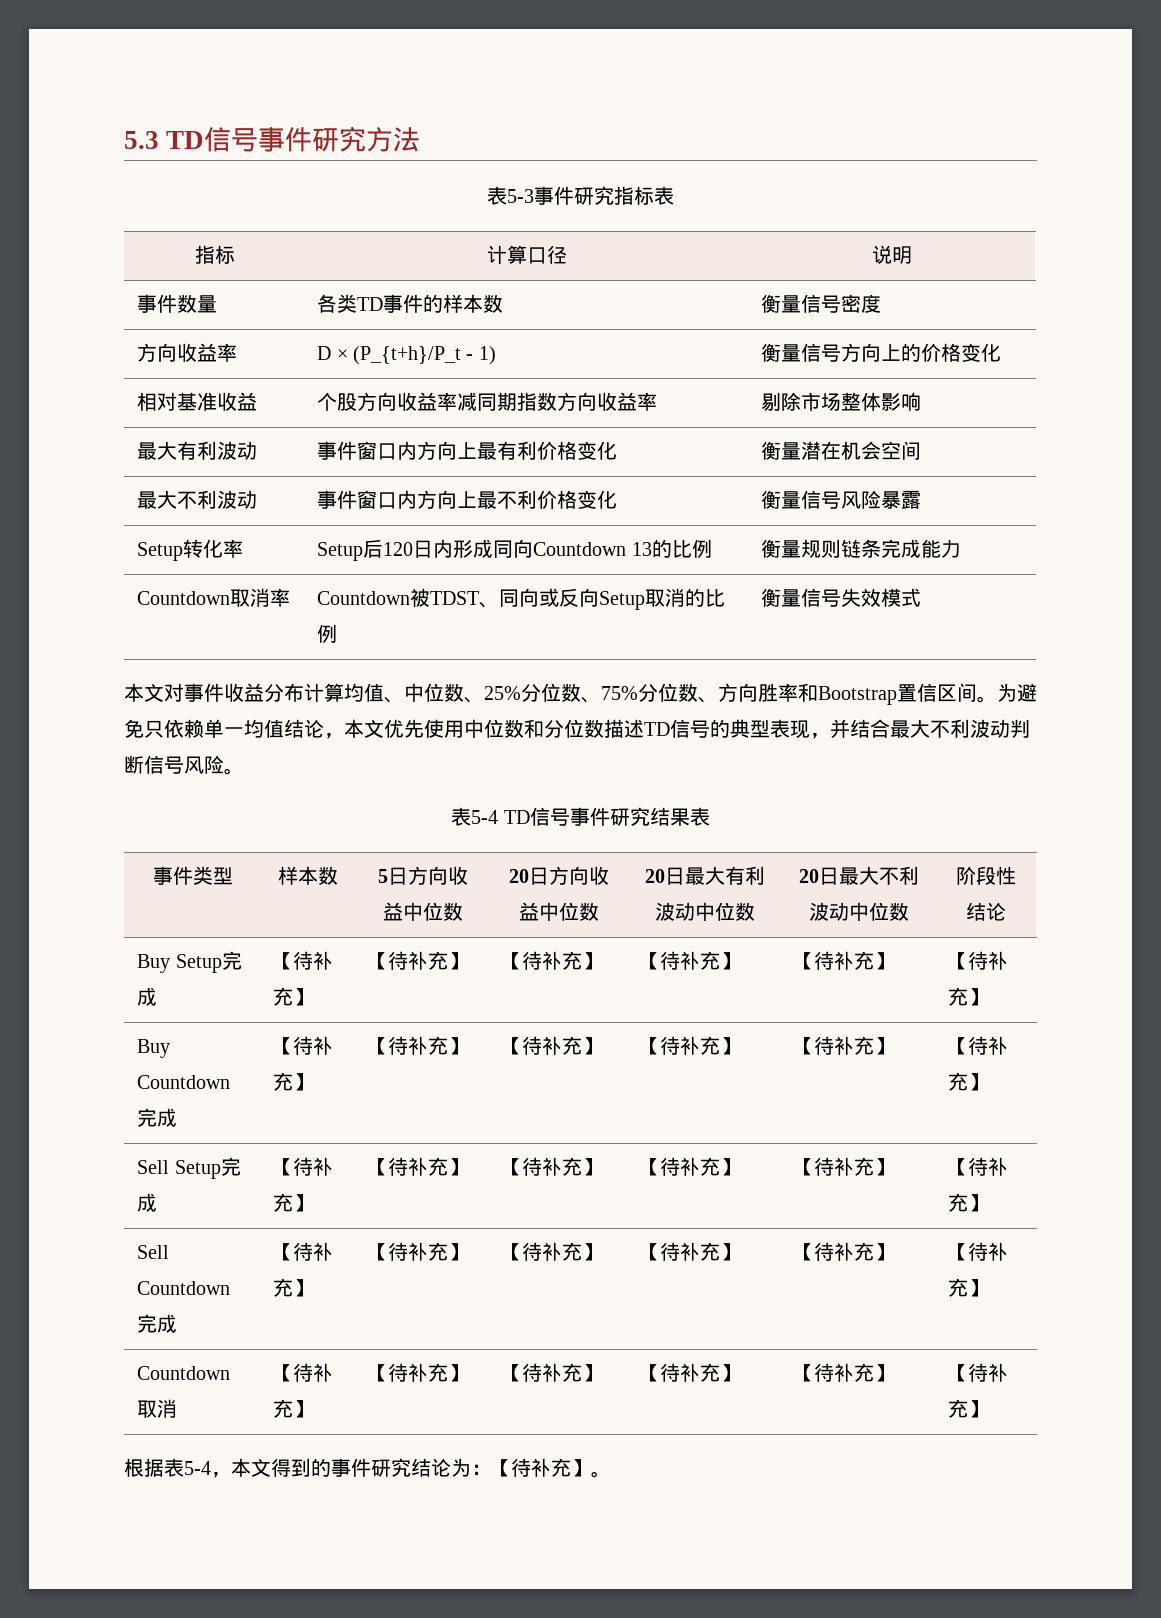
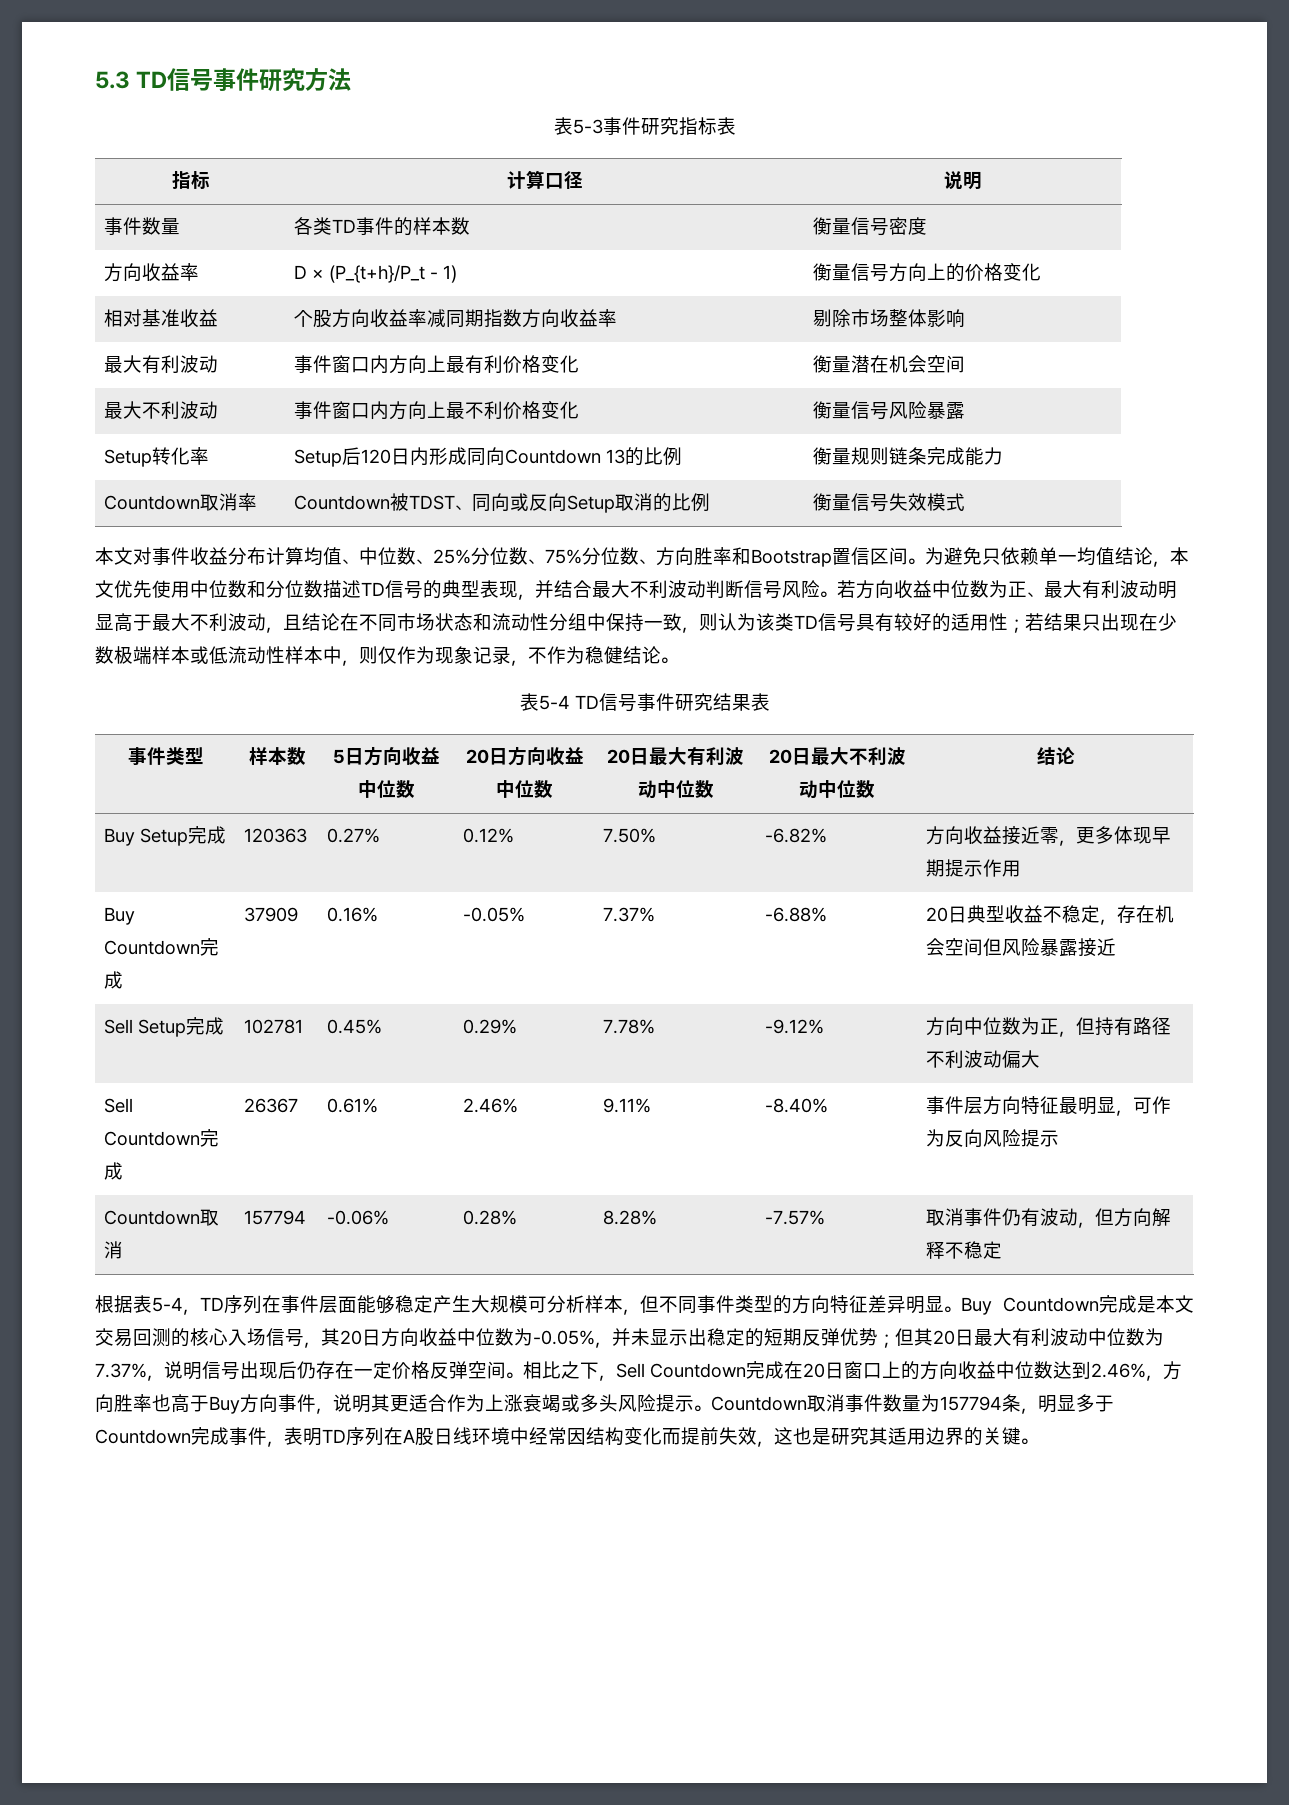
+ 若方向收益中位数为正、最大有利波动明显高于最大不利波动，且结论在不同市场状态和流动性分组中保持一致，则认为该类TD信号具有较好的适用性；若结果只出现在少数极端样本或低流动性样本中，则仅作为现象记录，不作为稳健结论。
- 事件类型 | 样本数 | 5日方向收益中位数 | 20日方向收益中位数 | 20日最大有利波动中位数 | 20日最大不利波动中位数 | 阶段性结论
+ 事件类型 | 样本数 | 5日方向收益中位数 | 20日方向收益中位数 | 20日最大有利波动中位数 | 20日最大不利波动中位数 | 结论
- Buy Setup完成 | 【待补充】 | 【待补充】 | 【待补充】 | 【待补充】 | 【待补充】 | 【待补充】
- Buy Countdown完成 | 【待补充】 | 【待补充】 | 【待补充】 | 【待补充】 | 【待补充】 | 【待补充】
- Sell Setup完成 | 【待补充】 | 【待补充】 | 【待补充】 | 【待补充】 | 【待补充】 | 【待补充】
- Sell Countdown完成 | 【待补充】 | 【待补充】 | 【待补充】 | 【待补充】 | 【待补充】 | 【待补充】
- Countdown取消 | 【待补充】 | 【待补充】 | 【待补充】 | 【待补充】 | 【待补充】 | 【待补充】
- 根据表5-4，本文得到的事件研究结论为：【待补充】。
+ Buy Setup完成 | 120363 | 0.27% | 0.12% | 7.50% | -6.82% | 方向收益接近零，更多体现早期提示作用
+ Buy Countdown完成 | 37909 | 0.16% | -0.05% | 7.37% | -6.88% | 20日典型收益不稳定，存在机会空间但风险暴露接近
+ Sell Setup完成 | 102781 | 0.45% | 0.29% | 7.78% | -9.12% | 方向中位数为正，但持有路径不利波动偏大
+ Sell Countdown完成 | 26367 | 0.61% | 2.46% | 9.11% | -8.40% | 事件层方向特征最明显，可作为反向风险提示
+ Countdown取消 | 157794 | -0.06% | 0.28% | 8.28% | -7.57% | 取消事件仍有波动，但方向解释不稳定
+ 根据表5-4，TD序列在事件层面能够稳定产生大规模可分析样本，但不同事件类型的方向特征差异明显。Buy Countdown完成是本文交易回测的核心入场信号，其20日方向收益中位数为-0.05%，并未显示出稳定的短期反弹优势；但其20日最大有利波动中位数为7.37%，说明信号出现后仍存在一定价格反弹空间。相比之下，Sell Countdown完成在20日窗口上的方向收益中位数达到2.46%，方向胜率也高于Buy方向事件，说明其更适合作为上涨衰竭或多头风险提示。Countdown取消事件数量为157794条，明显多于Countdown完成事件，表明TD序列在A股日线环境中经常因结构变化而提前失效，这也是研究其适用边界的关键。

